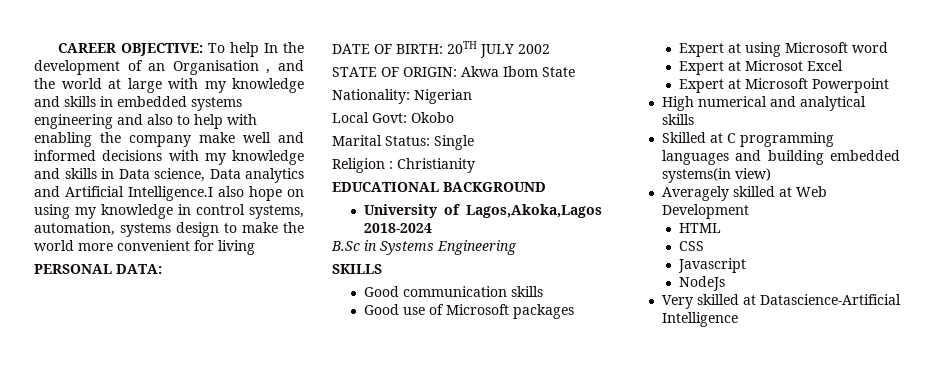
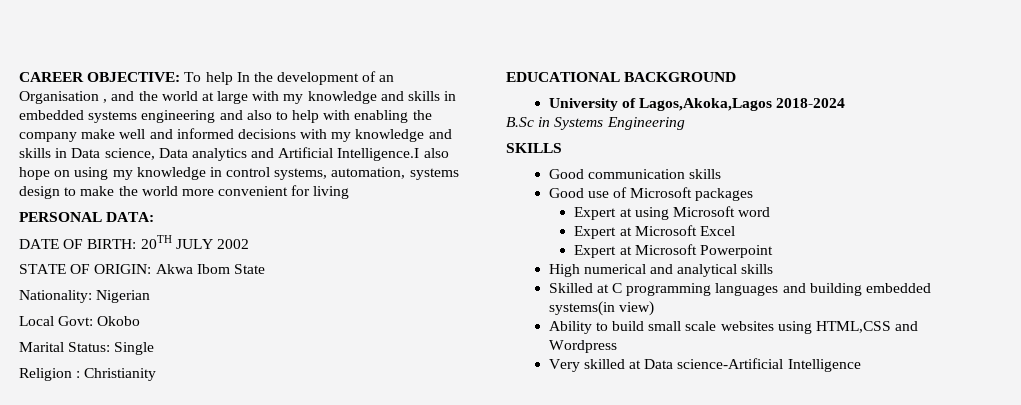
- Expert at Microsot Excel
+ Expert at Microsoft Excel
- Averagely skilled at Web Development
- HTML
- CSS
- Javascript
- NodeJs
+ Ability to build small scale websites using HTML,CSS and Wordpress
- Very skilled at Datascience-Artificial Intelligence
+ Very skilled at Data science-Artificial Intelligence

